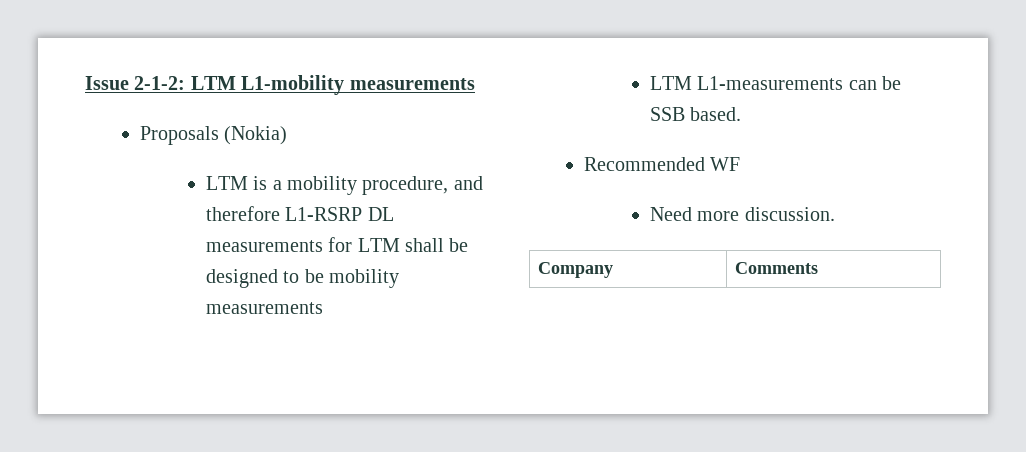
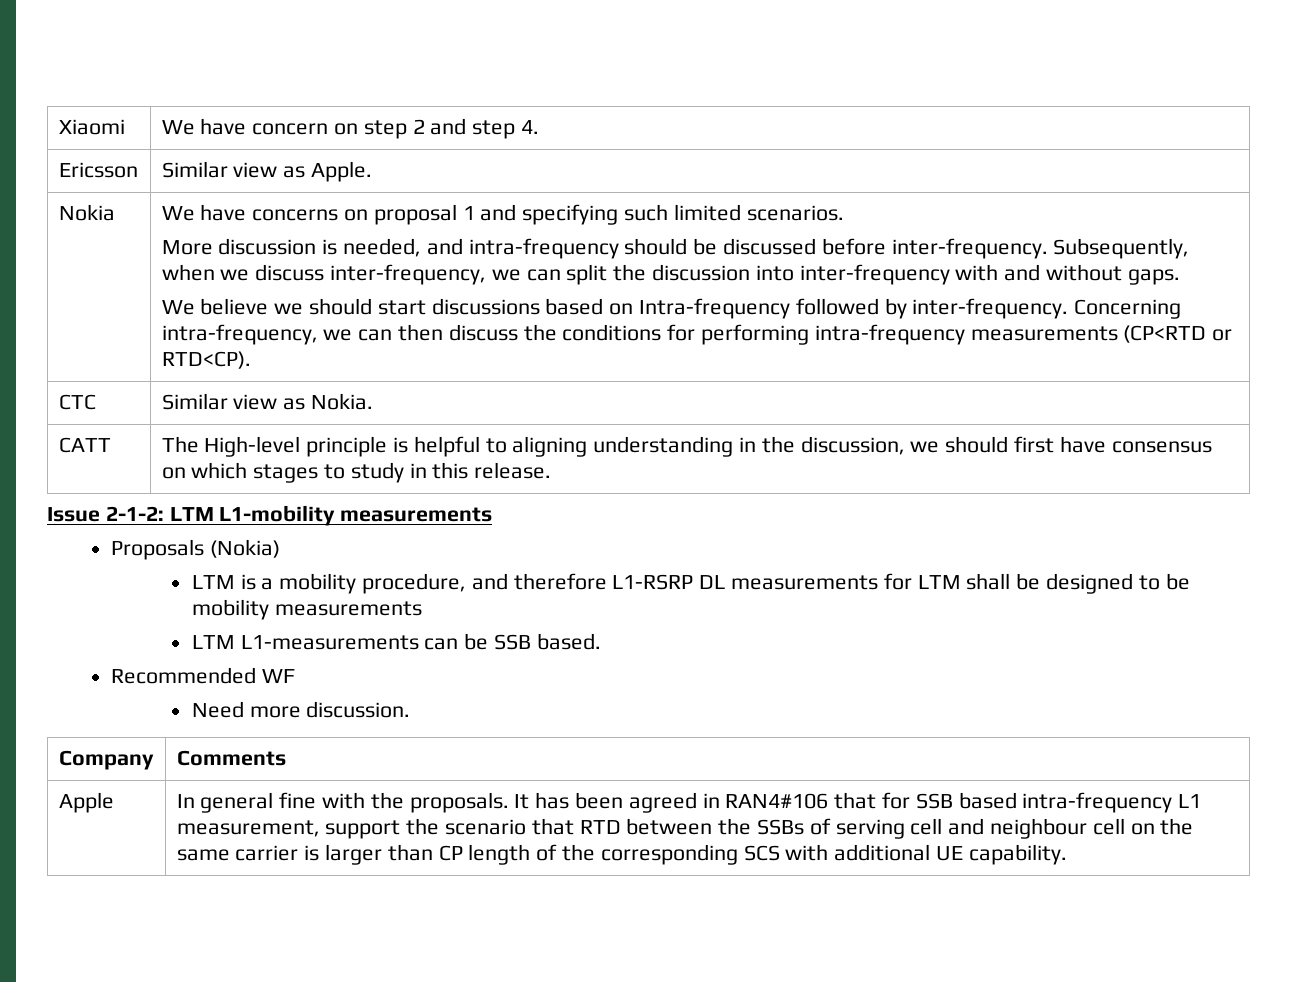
+ Xiaomi | We have concern on step 2 and step 4.
+ Ericsson | Similar view as Apple.
+ Nokia | We have concerns on proposal 1 and specifying such limited scenarios.
+ More discussion is needed, and intra-frequency should be discussed before inter-frequency. Subsequently, when we discuss inter-frequency, we can split the discussion into inter-frequency with and without gaps.
+ We believe we should start discussions based on Intra-frequency followed by inter-frequency. Concerning intra-frequency, we can then discuss the conditions for performing intra-frequency measurements (CP<RTD or RTD<CP).
+ CTC | Similar view as Nokia.
+ CATT | The High-level principle is helpful to aligning understanding in the discussion, we should first have consensus on which stages to study in this release.
+ Apple | In general fine with the proposals. It has been agreed in RAN4#106 that for SSB based intra-frequency L1 measurement, support the scenario that RTD between the SSBs of serving cell and neighbour cell on the same carrier is larger than CP length of the corresponding SCS with additional UE capability.

